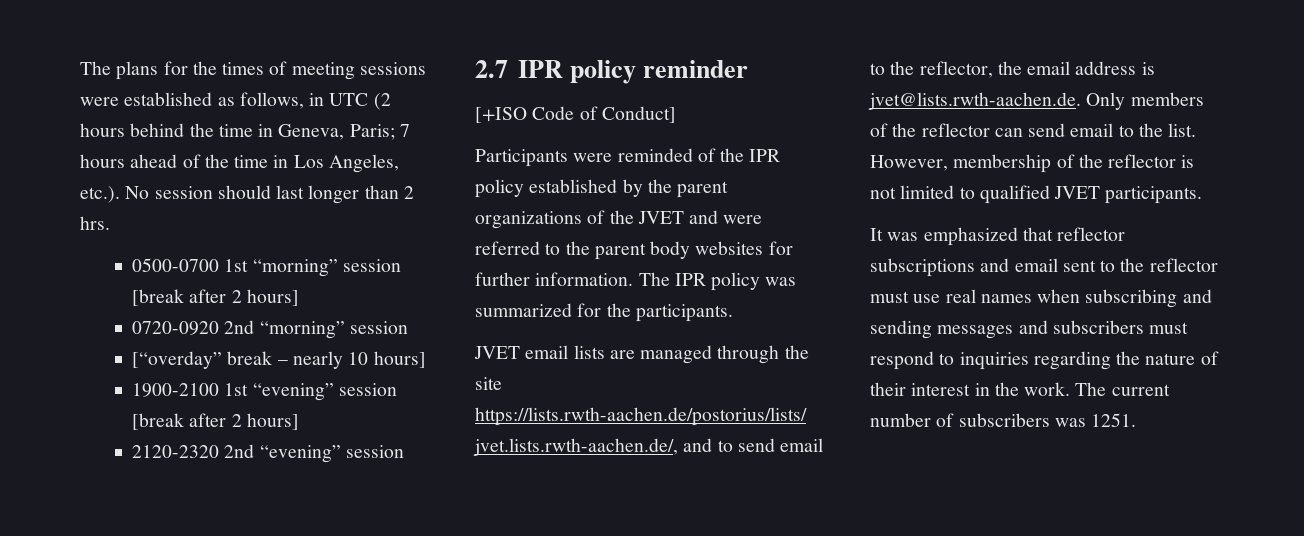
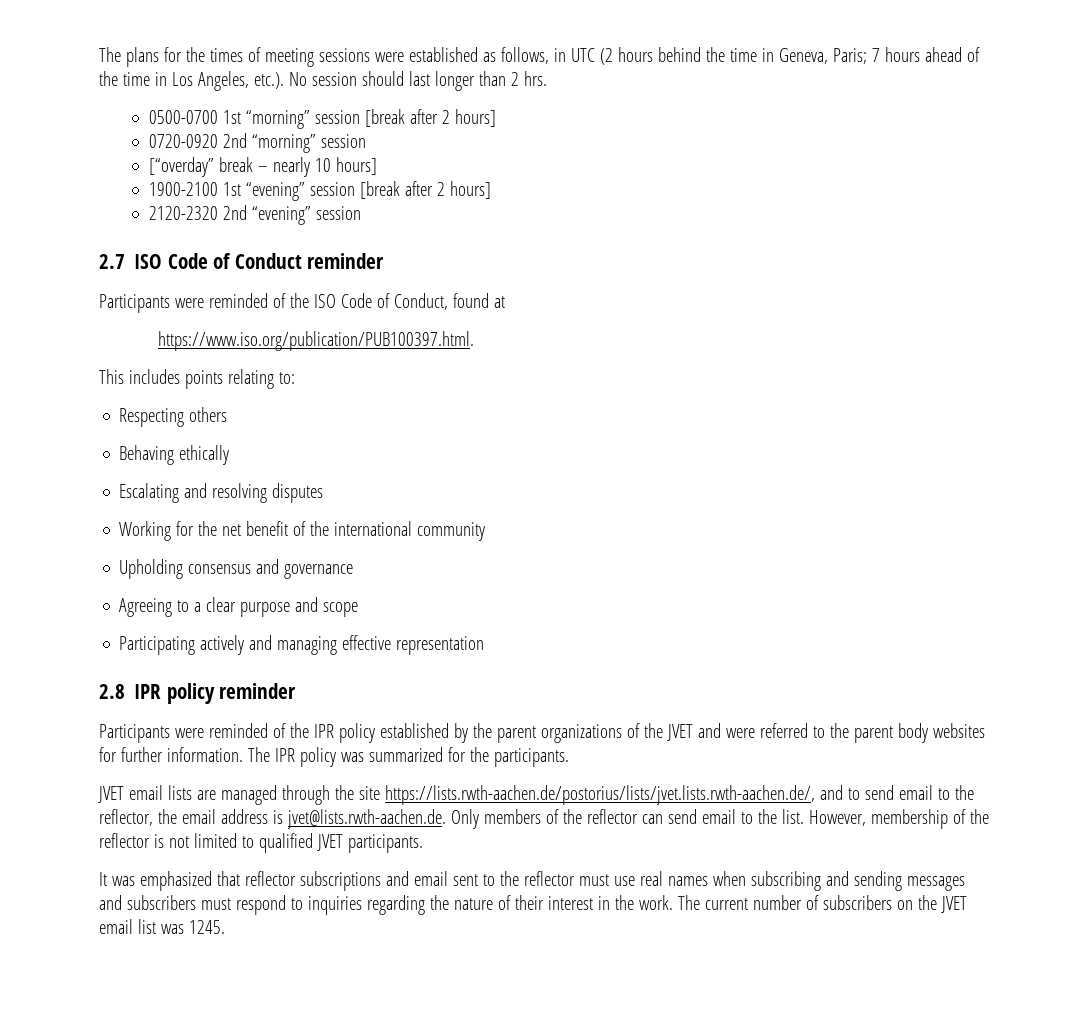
- 2.7 IPR policy reminder
+ 2.7 ISO Code of Conduct reminder
+ Participants were reminded of the ISO Code of Conduct, found at
+ https://www.iso.org/publication/PUB100397.html.
+ This includes points relating to:
+ Respecting others
+ Behaving ethically
+ Escalating and resolving disputes
+ Working for the net benefit of the international community
+ Upholding consensus and governance
+ Agreeing to a clear purpose and scope
+ Participating actively and managing effective representation
+ 2.8 IPR policy reminder
- [+ISO Code of Conduct]
- The current number of subscribers was 1251.
+ The current number of subscribers on the JVET email list was 1245.

